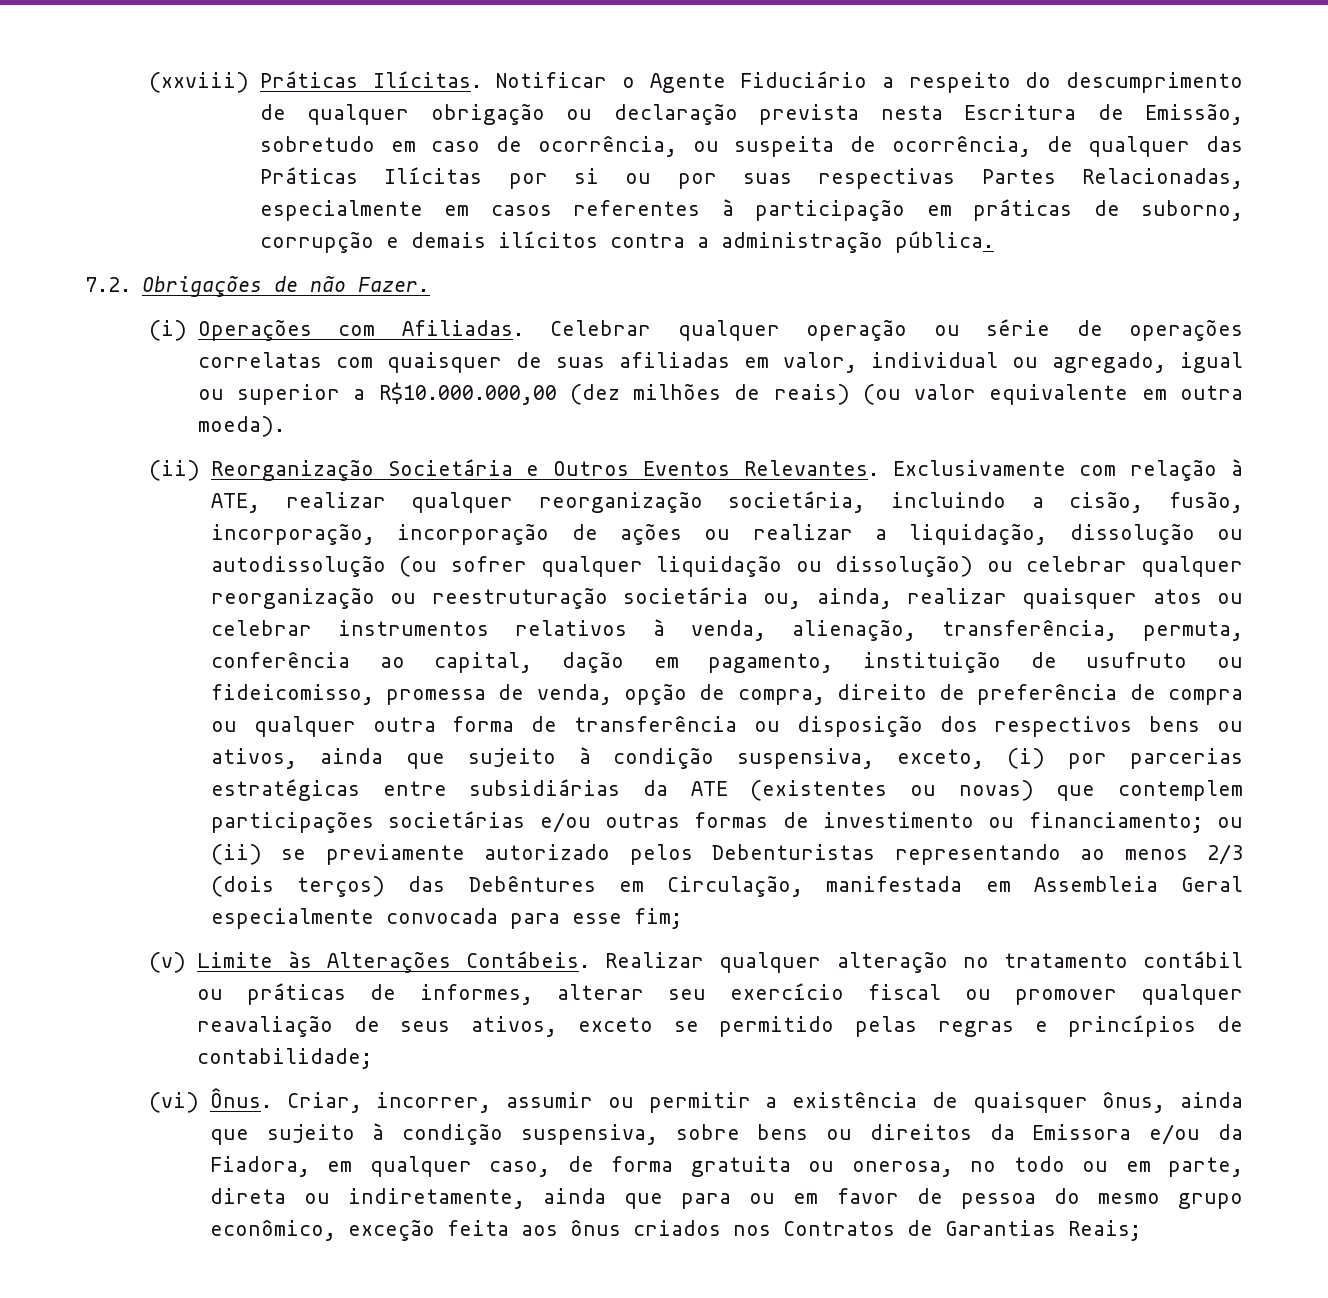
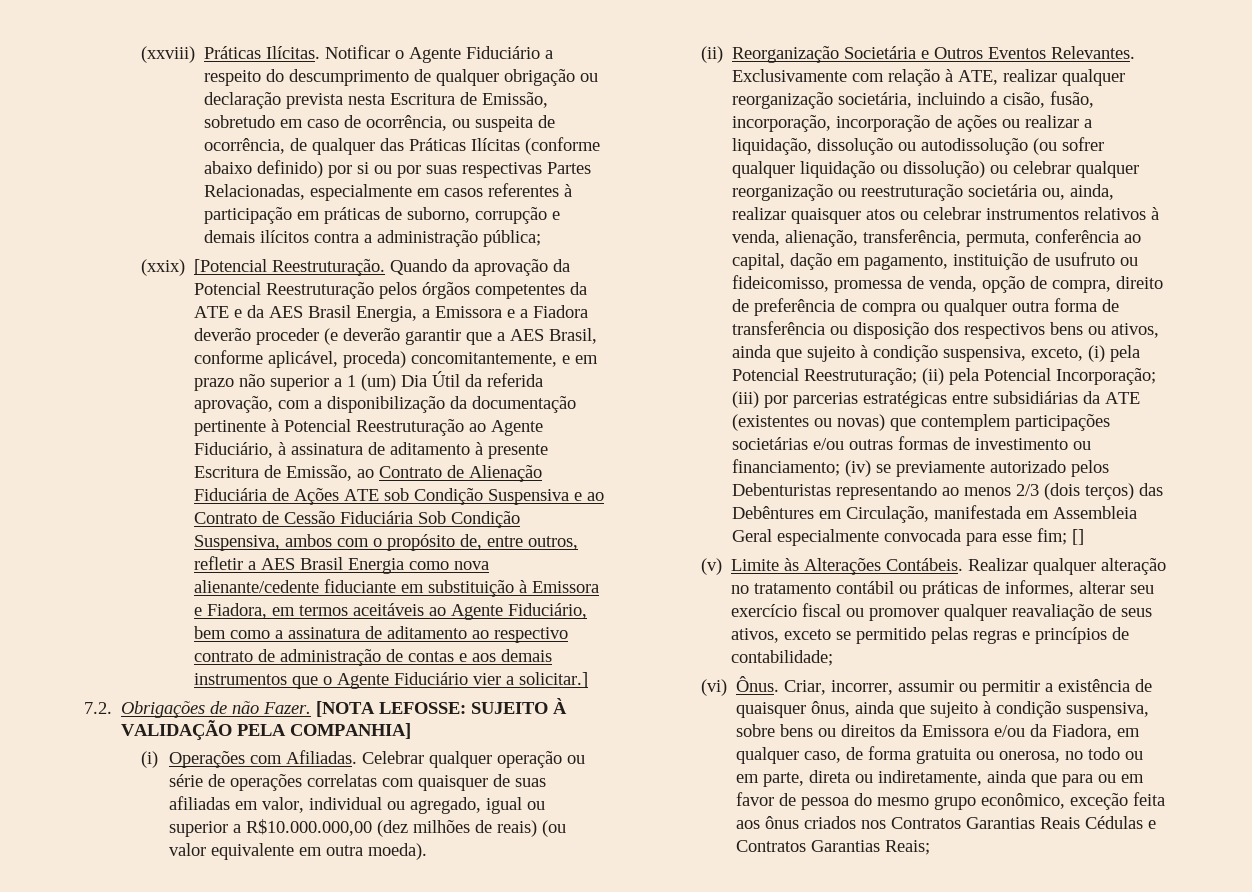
- Notificar o Agente Fiduciário a respeito do descumprimento de qualquer obrigação ou declaração prevista nesta Escritura de Emissão, sobretudo em caso de ocorrência, ou suspeita de ocorrência, de qualquer das Práticas Ilícitas por si ou por suas respectivas Partes Relacionadas, especialmente em casos referentes à participação em práticas de suborno, corrupção e demais ilícitos contra a administração pública.
+ Notificar o Agente Fiduciário a respeito do descumprimento de qualquer obrigação ou declaração prevista nesta Escritura de Emissão, sobretudo em caso de ocorrência, ou suspeita de ocorrência, de qualquer das Práticas Ilícitas (conforme abaixo definido) por si ou por suas respectivas Partes Relacionadas, especialmente em casos referentes à participação em práticas de suborno, corrupção e demais ilícitos contra a administração pública;
+ (xxix) [Potencial Reestruturação. Quando da aprovação da Potencial Reestruturação pelos órgãos competentes da ATE e da AES Brasil Energia, a Emissora e a Fiadora deverão proceder (e deverão garantir que a AES Brasil, conforme aplicável, proceda) concomitantemente, e em prazo não superior a 1 (um) Dia Útil da referida aprovação, com a disponibilização da documentação pertinente à Potencial Reestruturação ao Agente Fiduciário, à assinatura de aditamento à presente Escritura de Emissão, ao Contrato de Alienação Fiduciária de Ações ATE sob Condição Suspensiva e ao Contrato de Cessão Fiduciária Sob Condição Suspensiva, ambos com o propósito de, entre outros, refletir a AES Brasil Energia como nova alienante/cedente fiduciante em substituição à Emissora e Fiadora, em termos aceitáveis ao Agente Fiduciário, bem como a assinatura de aditamento ao respectivo contrato de administração de contas e aos demais instrumentos que o Agente Fiduciário vier a solicitar.]
+ [NOTA LEFOSSE: SUJEITO À VALIDAÇÃO PELA COMPANHIA]
- Exclusivamente com relação à ATE, realizar qualquer reorganização societária, incluindo a cisão, fusão, incorporação, incorporação de ações ou realizar a liquidação, dissolução ou autodissolução (ou sofrer qualquer liquidação ou dissolução) ou celebrar qualquer reorganização ou reestruturação societária ou, ainda, realizar quaisquer atos ou celebrar instrumentos relativos à venda, alienação, transferência, permuta, conferência ao capital, dação em pagamento, instituição de usufruto ou fideicomisso, promessa de venda, opção de compra, direito de preferência de compra ou qualquer outra forma de transferência ou disposição dos respectivos bens ou ativos, ainda que sujeito à condição suspensiva, exceto, (i) por parcerias estratégicas entre subsidiárias da ATE (existentes ou novas) que contemplem participações societárias e/ou outras formas de investimento ou financiamento;
+ Exclusivamente com relação à ATE, realizar qualquer reorganização societária, incluindo a cisão, fusão, incorporação, incorporação de ações ou realizar a liquidação, dissolução ou autodissolução (ou sofrer qualquer liquidação ou dissolução) ou celebrar qualquer reorganização ou reestruturação societária ou, ainda, realizar quaisquer atos ou celebrar instrumentos relativos à venda, alienação, transferência, permuta, conferência ao capital, dação em pagamento, instituição de usufruto ou fideicomisso, promessa de venda, opção de compra, direito de preferência de compra ou qualquer outra forma de transferência ou disposição dos respectivos bens ou ativos, ainda que sujeito à condição suspensiva, exceto, (i) pela Potencial Reestruturação; (ii) pela Potencial Incorporação; (iii) por parcerias estratégicas entre subsidiárias da ATE (existentes ou novas) que contemplem participações societárias e/ou outras formas de investimento ou financiamento;
- ou (ii) se previamente autorizado pelos Debenturistas representando ao menos 2/3 (dois terços) das Debêntures em Circulação, manifestada em Assembleia Geral especialmente convocada para esse fim;
+ (iv) se previamente autorizado pelos Debenturistas representando ao menos 2/3 (dois terços) das Debêntures em Circulação, manifestada em Assembleia Geral especialmente convocada para esse fim; []
- Criar, incorrer, assumir ou permitir a existência de quaisquer ônus, ainda que sujeito à condição suspensiva, sobre bens ou direitos da Emissora e/ou da Fiadora, em qualquer caso, de forma gratuita ou onerosa, no todo ou em parte, direta ou indiretamente, ainda que para ou em favor de pessoa do mesmo grupo econômico, exceção feita aos ônus criados nos Contratos de Garantias Reais;
+ Criar, incorrer, assumir ou permitir a existência de quaisquer ônus, ainda que sujeito à condição suspensiva, sobre bens ou direitos da Emissora e/ou da Fiadora, em qualquer caso, de forma gratuita ou onerosa, no todo ou em parte, direta ou indiretamente, ainda que para ou em favor de pessoa do mesmo grupo econômico, exceção feita aos ônus criados nos Contratos Garantias Reais Cédulas e Contratos Garantias Reais;

